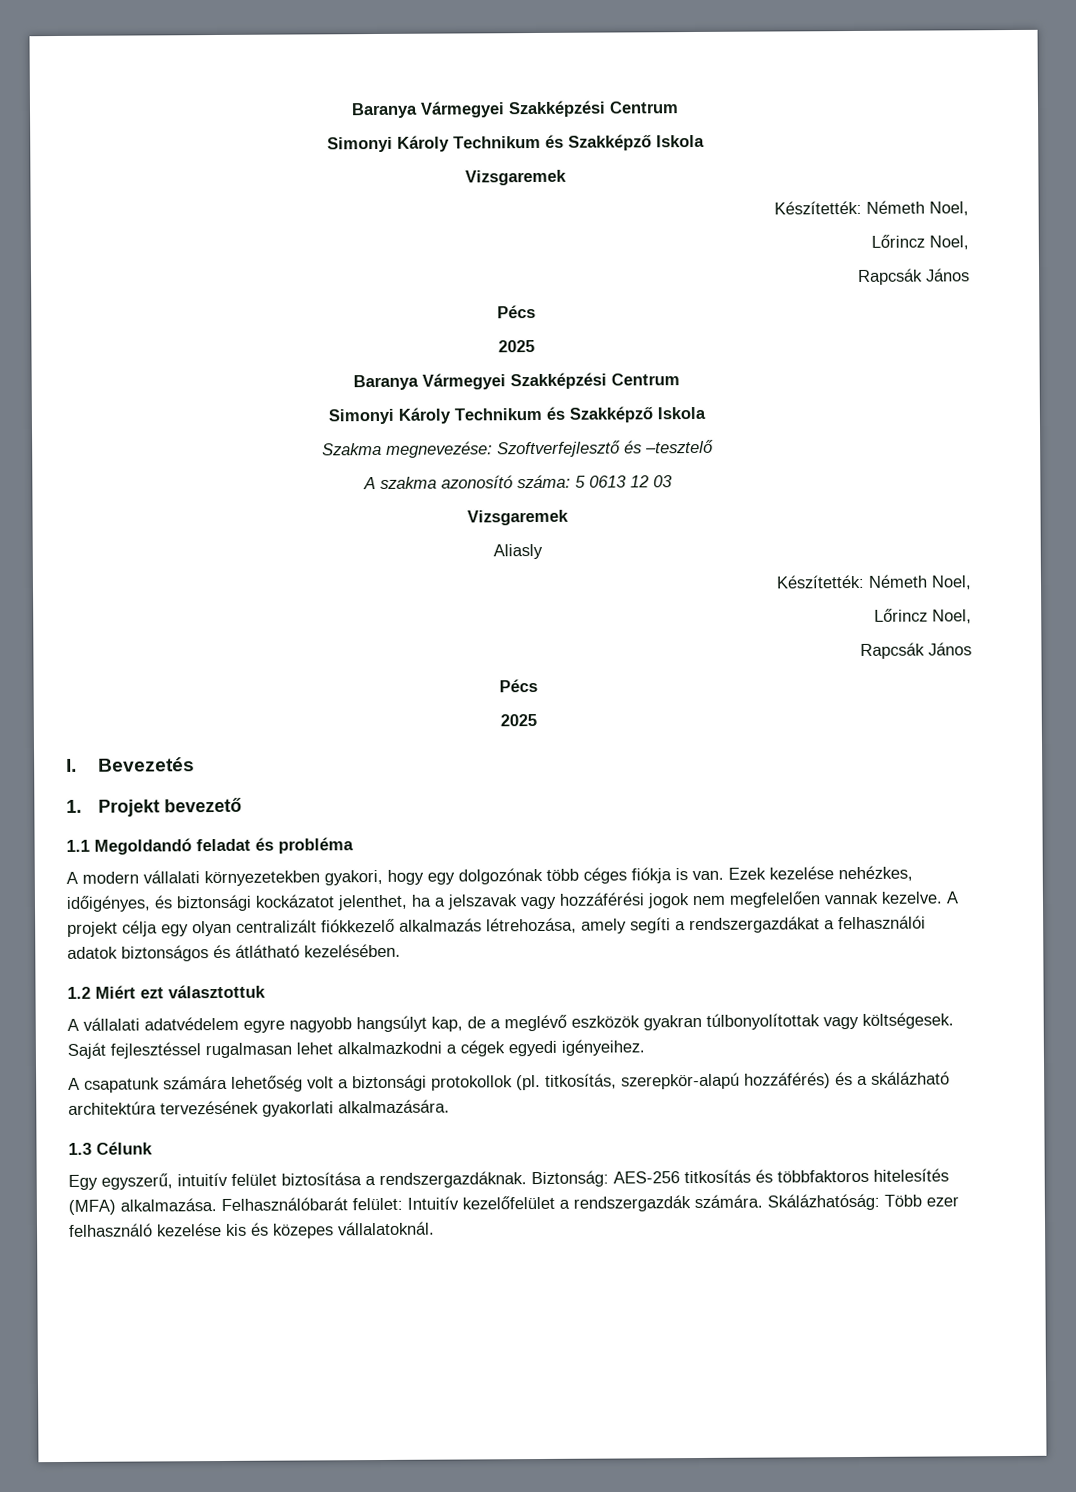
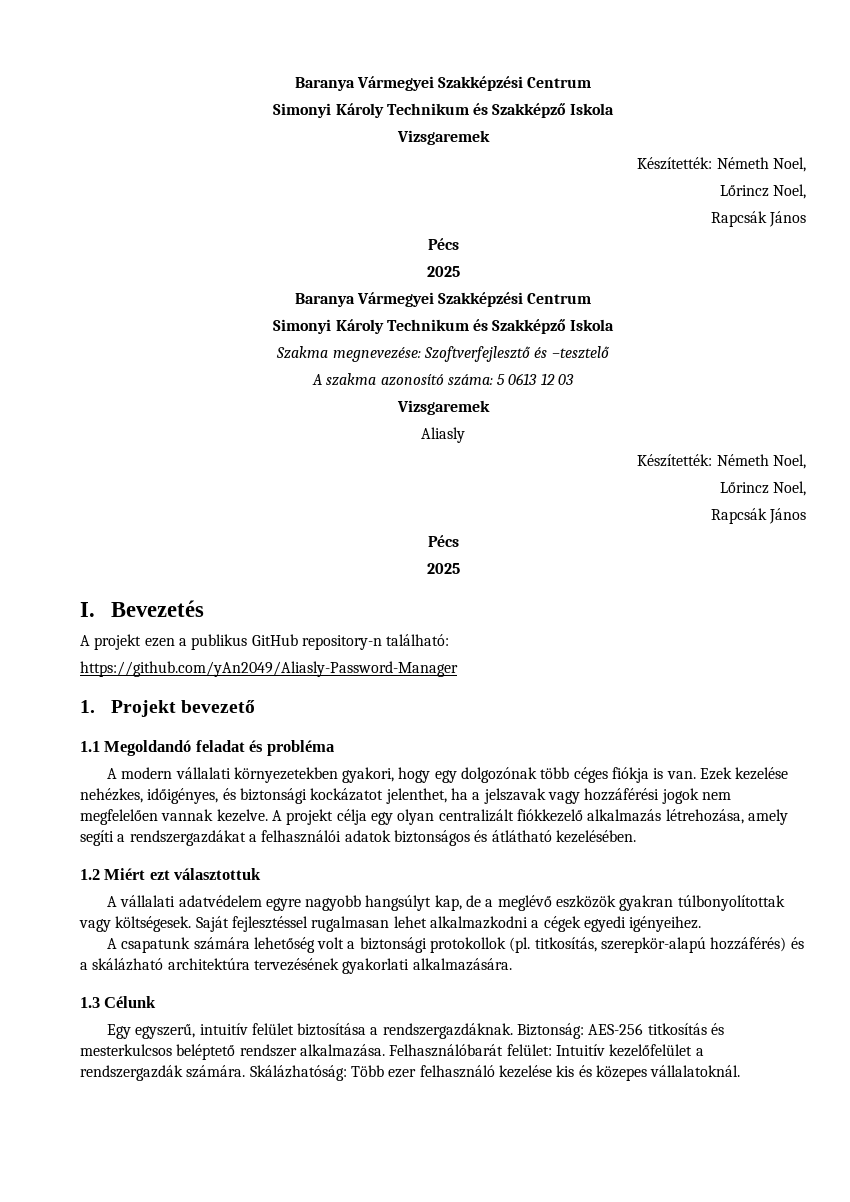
+ A projekt ezen a publikus GitHub repository-n található:
+ https://github.com/yAn2049/Aliasly-Password-Manager
- Biztonság: AES-256 titkosítás és többfaktoros hitelesítés (MFA) alkalmazása.
+ Biztonság: AES-256 titkosítás és mesterkulcsos beléptető rendszer alkalmazása.

